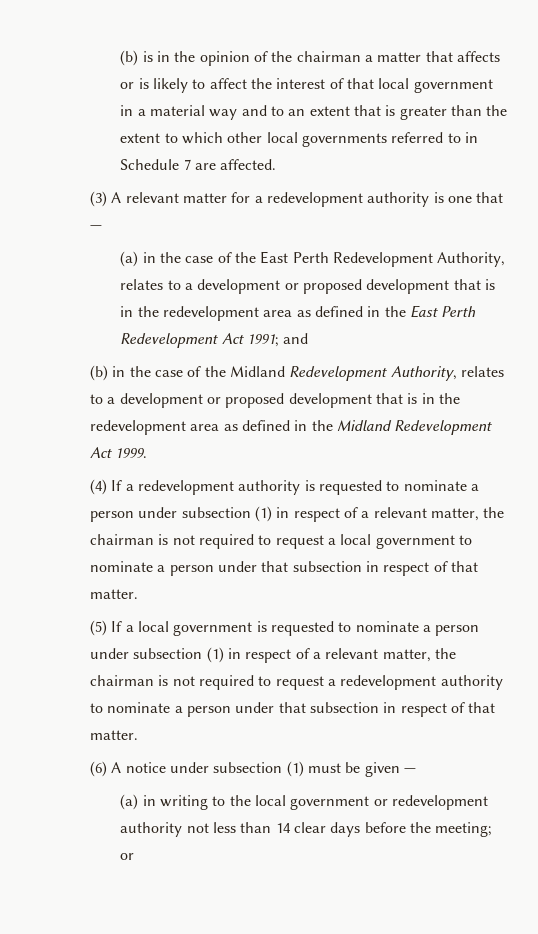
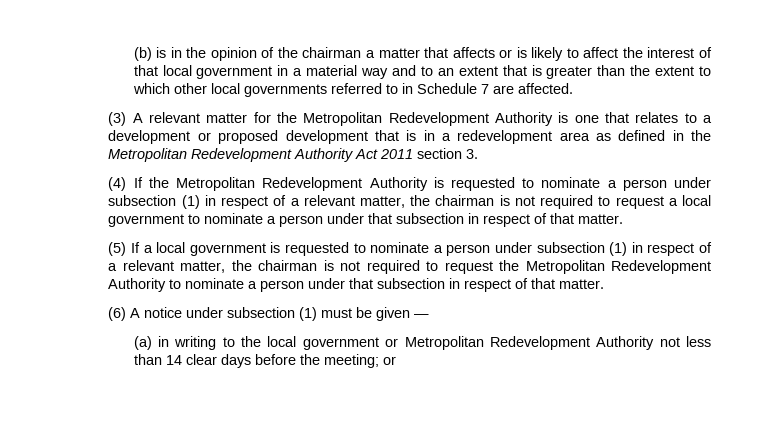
- (3) A relevant matter for a redevelopment authority is one that —
- (a) in the case of the East Perth Redevelopment Authority, relates to a development or proposed development that is in the redevelopment area as defined in the East Perth Redevelopment Act 1991; and
- (b) in the case of the Midland Redevelopment Authority, relates to a development or proposed development that is in the redevelopment area as defined in the Midland Redevelopment Act 1999.
- (4) If a redevelopment authority is requested to nominate a person under subsection (1) in respect of a relevant matter, the chairman is not required to request a local government to nominate a person under that subsection in respect of that matter.
+ (3) A relevant matter for the Metropolitan Redevelopment Authority is one that relates to a development or proposed development that is in a redevelopment area as defined in the Metropolitan Redevelopment Authority Act 2011 section 3.
+ (4) If the Metropolitan Redevelopment Authority is requested to nominate a person under subsection (1) in respect of a relevant matter, the chairman is not required to request a local government to nominate a person under that subsection in respect of that matter.
- (5) If a local government is requested to nominate a person under subsection (1) in respect of a relevant matter, the chairman is not required to request a redevelopment authority to nominate a person under that subsection in respect of that matter.
+ (5) If a local government is requested to nominate a person under subsection (1) in respect of a relevant matter, the chairman is not required to request the Metropolitan Redevelopment Authority to nominate a person under that subsection in respect of that matter.
- (a) in writing to the local government or redevelopment authority not less than 14 clear days before the meeting; or
+ (a) in writing to the local government or Metropolitan Redevelopment Authority not less than 14 clear days before the meeting; or

